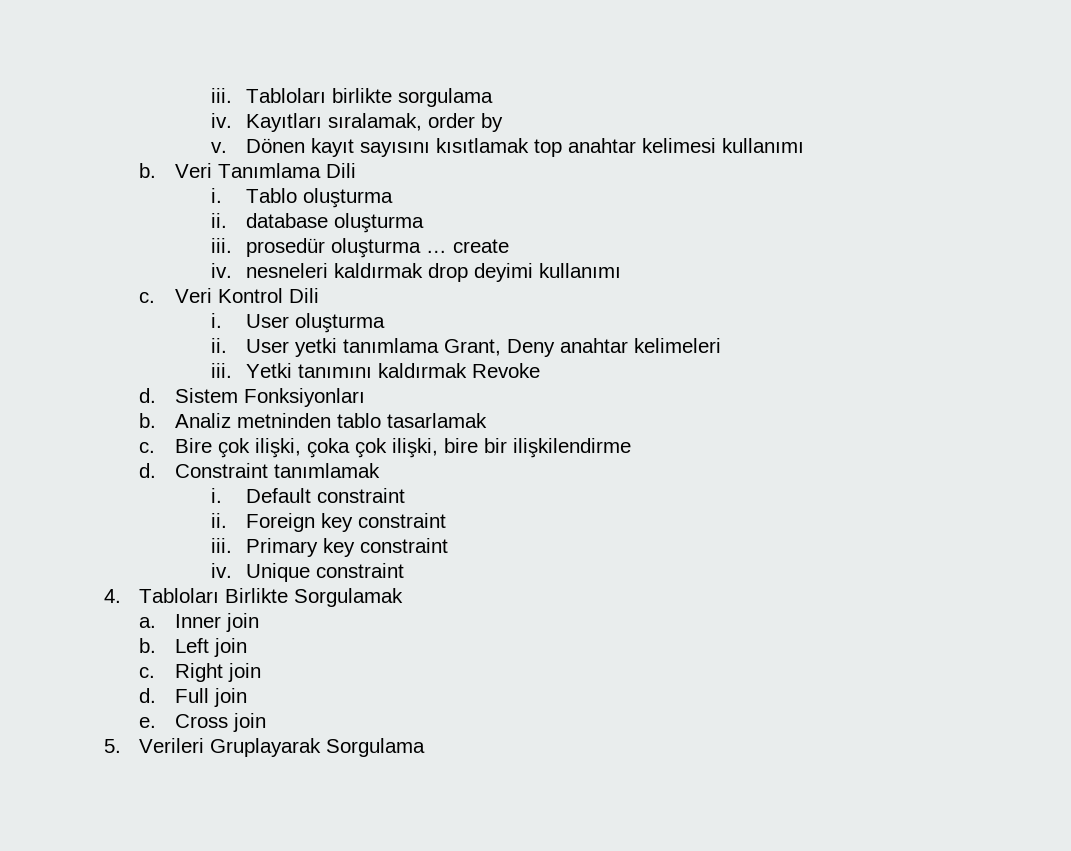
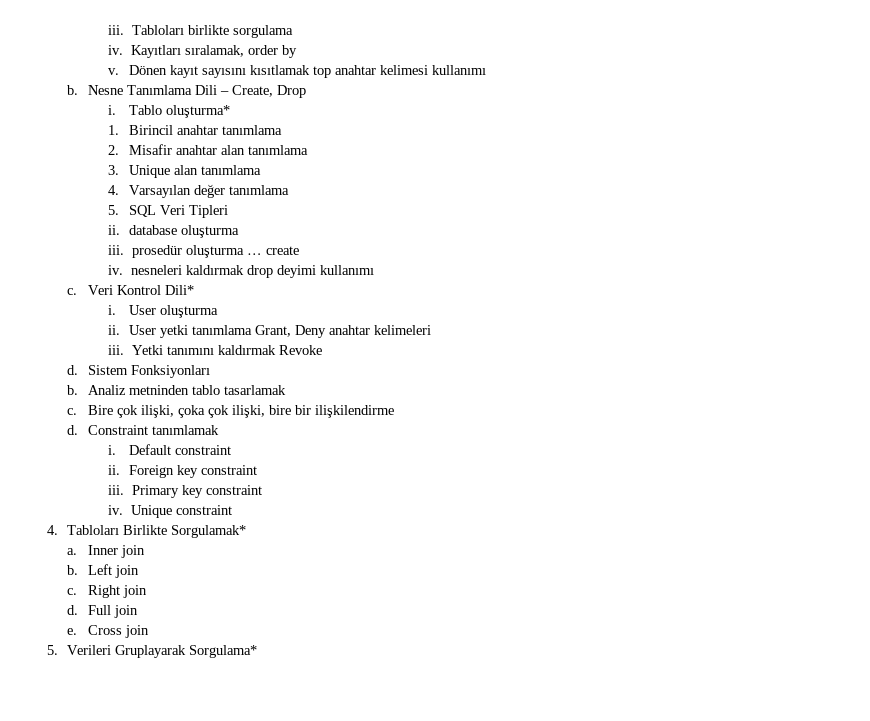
- Veri Tanımlama Dili
+ Nesne Tanımlama Dili – Create, Drop
- Tablo oluşturma
+ Tablo oluşturma*
+ 1. Birincil anahtar tanımlama
+ 2. Misafir anahtar alan tanımlama
+ 3. Unique alan tanımlama
+ 4. Varsayılan değer tanımlama
+ 5. SQL Veri Tipleri
- Veri Kontrol Dili
+ Veri Kontrol Dili*
- 4. Tabloları Birlikte Sorgulamak
+ 4. Tabloları Birlikte Sorgulamak*
- 5. Verileri Gruplayarak Sorgulama
+ 5. Verileri Gruplayarak Sorgulama*

